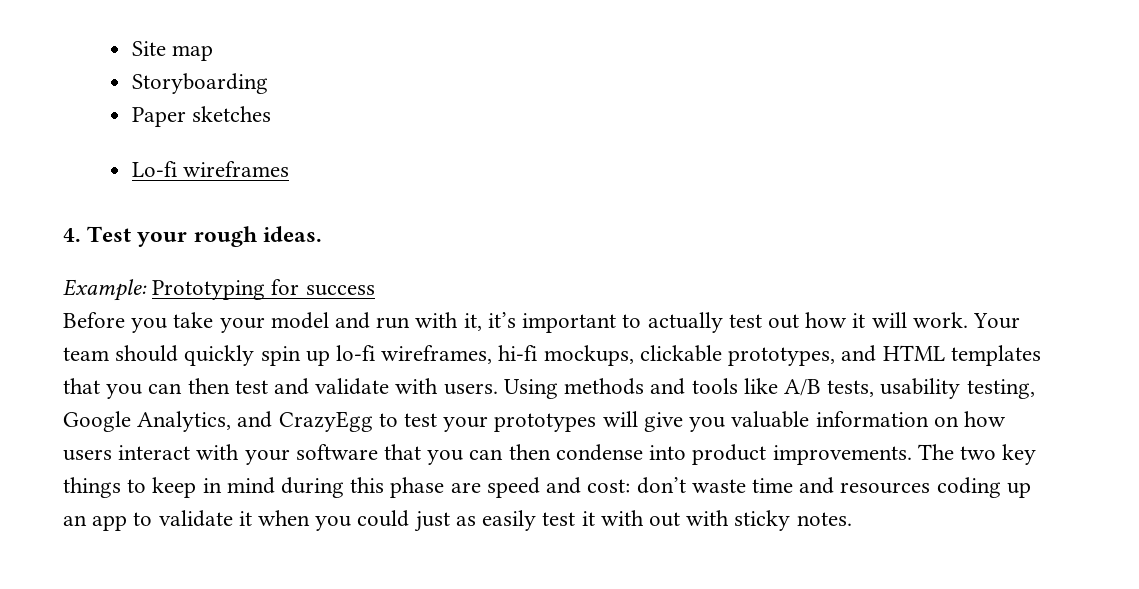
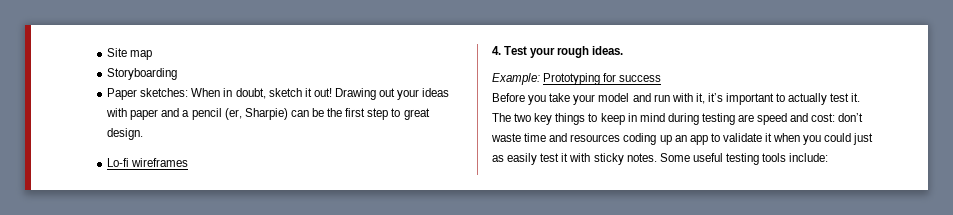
- Paper sketches
+ Paper sketches: When in doubt, sketch it out! Drawing out your ideas with paper and a pencil (er, Sharpie) can be the first step to great design.
- Before you take your model and run with it, it’s important to actually test out how it will work. Your team should quickly spin up lo-fi wireframes, hi-fi mockups, clickable prototypes, and HTML templates that you can then test and validate with users. Using methods and tools like A/B tests, usability testing, Google Analytics, and CrazyEgg to test your prototypes will give you valuable information on how users interact with your software that you can then condense into product improvements.
+ Before you take your model and run with it, it’s important to actually test it.
- The two key things to keep in mind during this phase are speed and cost: don’t waste time and resources coding up an app to validate it when you could just as easily test it with out with sticky notes.
+ The two key things to keep in mind during testing are speed and cost: don’t waste time and resources coding up an app to validate it when you could just as easily test it with sticky notes. Some useful testing tools include:

